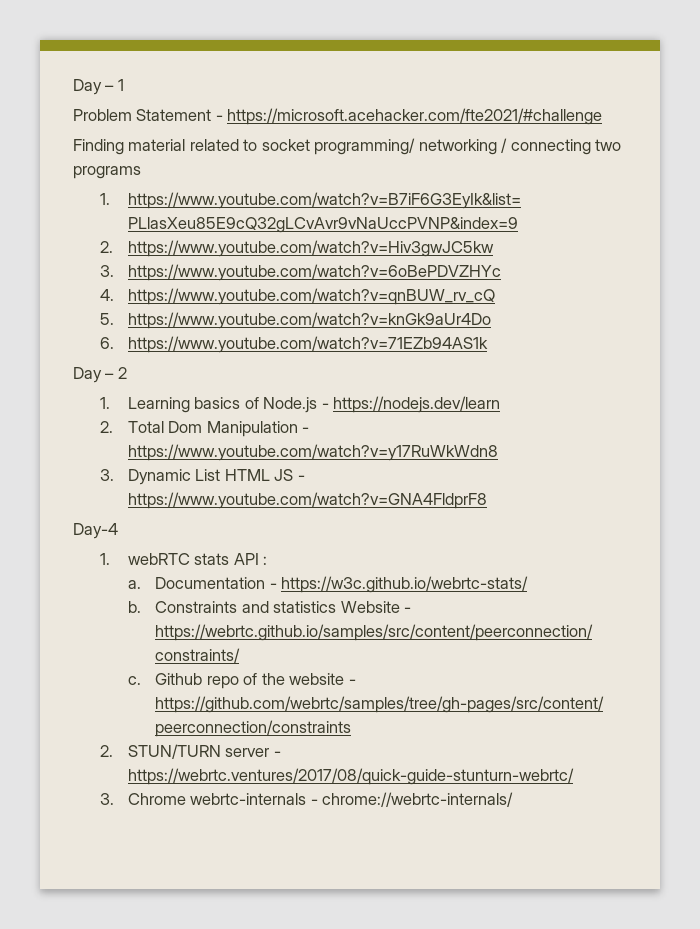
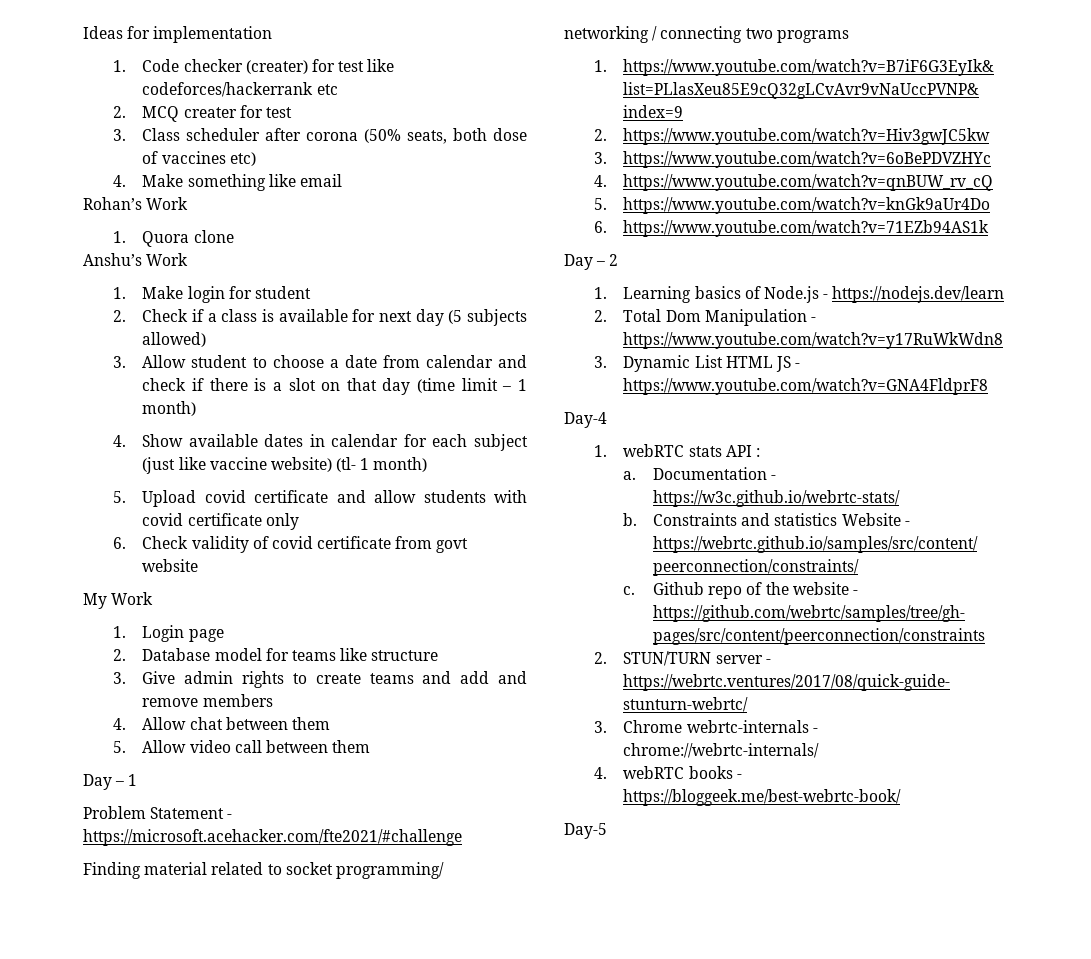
+ Ideas for implementation
+ 1. Code checker (creater) for test like codeforces/hackerrank etc
+ 2. MCQ creater for test
+ 3. Class scheduler after corona (50% seats, both dose of vaccines etc)
+ 4. Make something like email
+ Rohan’s Work
+ 1. Quora clone
+ Anshu’s Work
+ 1. Make login for student
+ 2. Check if a class is available for next day (5 subjects allowed)
+ 3. Allow student to choose a date from calendar and check if there is a slot on that day (time limit – 1 month)
+ 4. Show available dates in calendar for each subject (just like vaccine website) (tl- 1 month)
+ 5. Upload covid certificate and allow students with covid certificate only
+ 6. Check validity of covid certificate from govt website
+ My Work
+ 1. Login page
+ 2. Database model for teams like structure
+ 3. Give admin rights to create teams and add and remove members
+ 4. Allow chat between them
+ 5. Allow video call between them
+ 4. webRTC books - https://bloggeek.me/best-webrtc-book/
+ Day-5

